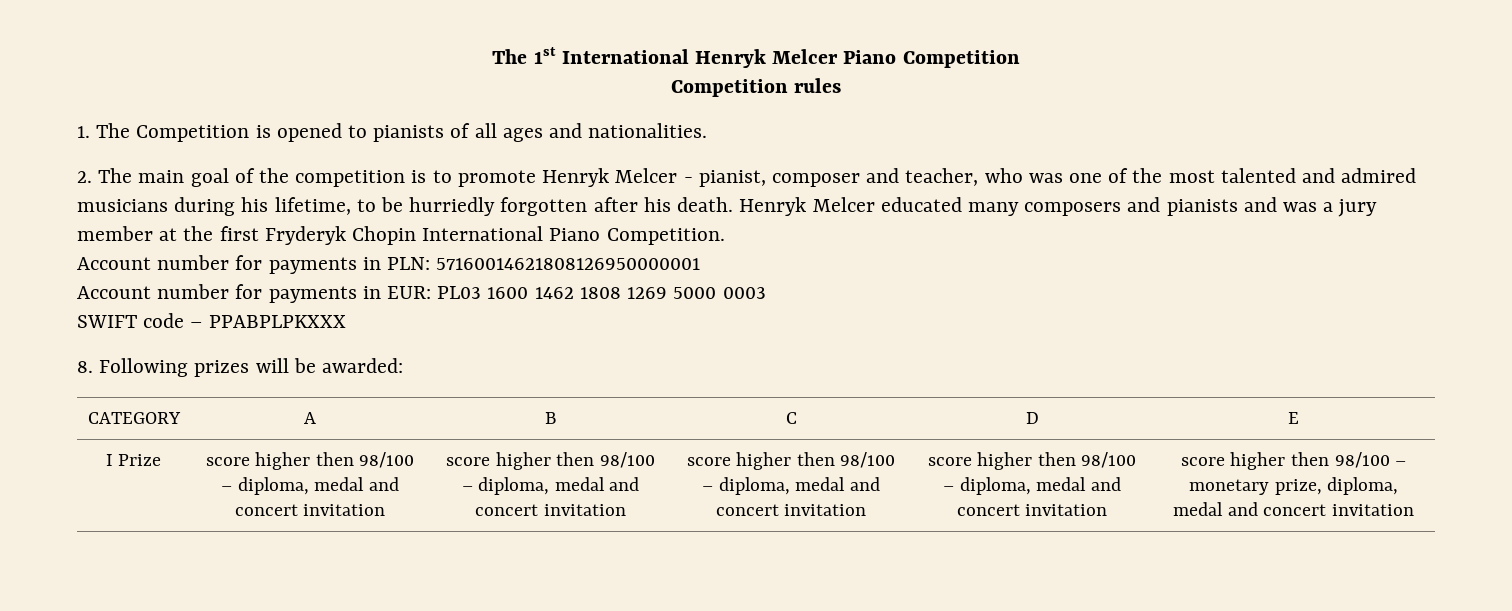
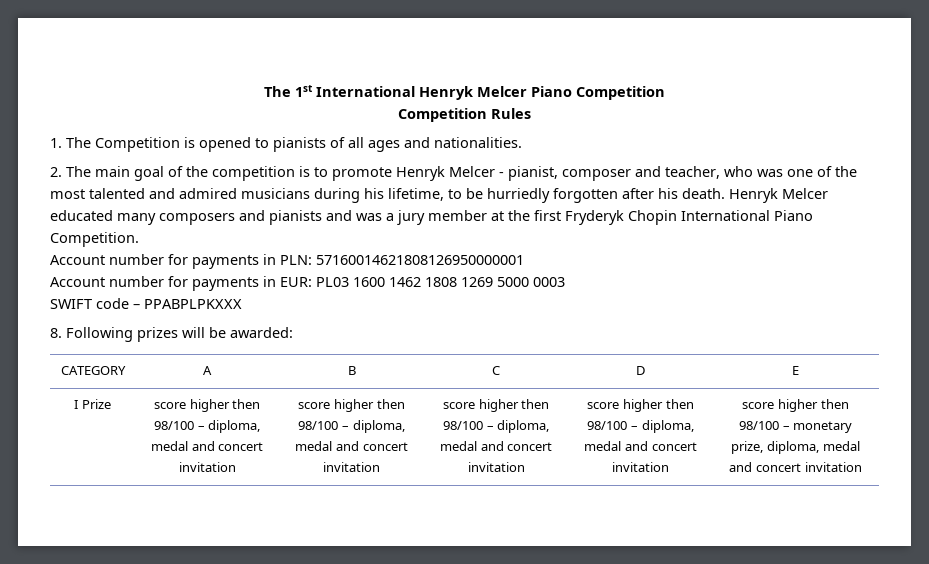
- Competition rules
+ Competition Rules

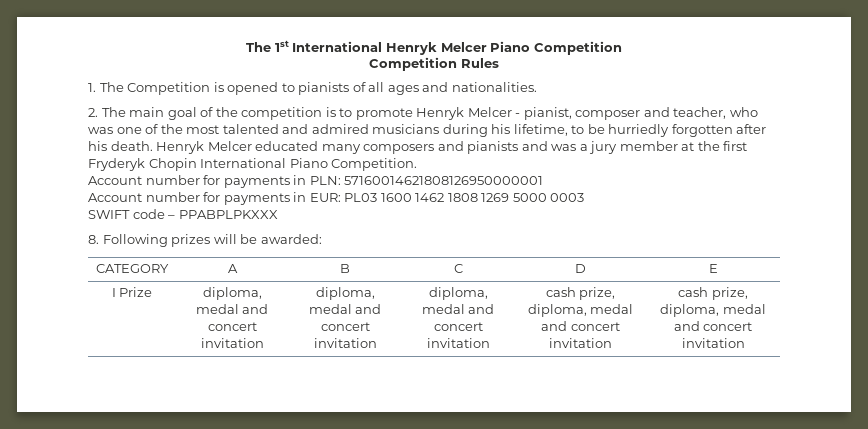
- score higher then 98/100 – diploma, medal and concert invitation | score higher then 98/100 – diploma, medal and concert invitation | score higher then 98/100 – diploma, medal and concert invitation | score higher then 98/100 – diploma, medal and concert invitation | score higher then 98/100 – monetary prize, diploma, medal and concert invitation
+ diploma, medal and concert invitation | diploma, medal and concert invitation | diploma, medal and concert invitation | cash prize, diploma, medal and concert invitation | cash prize, diploma, medal and concert invitation

